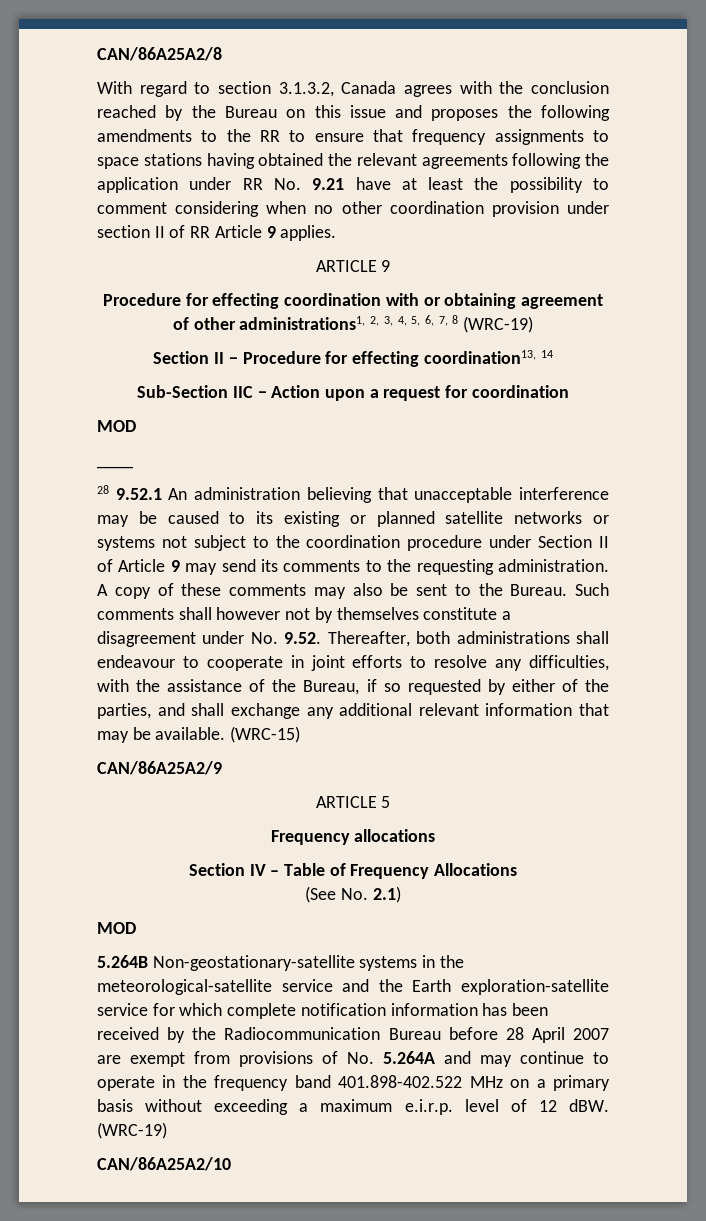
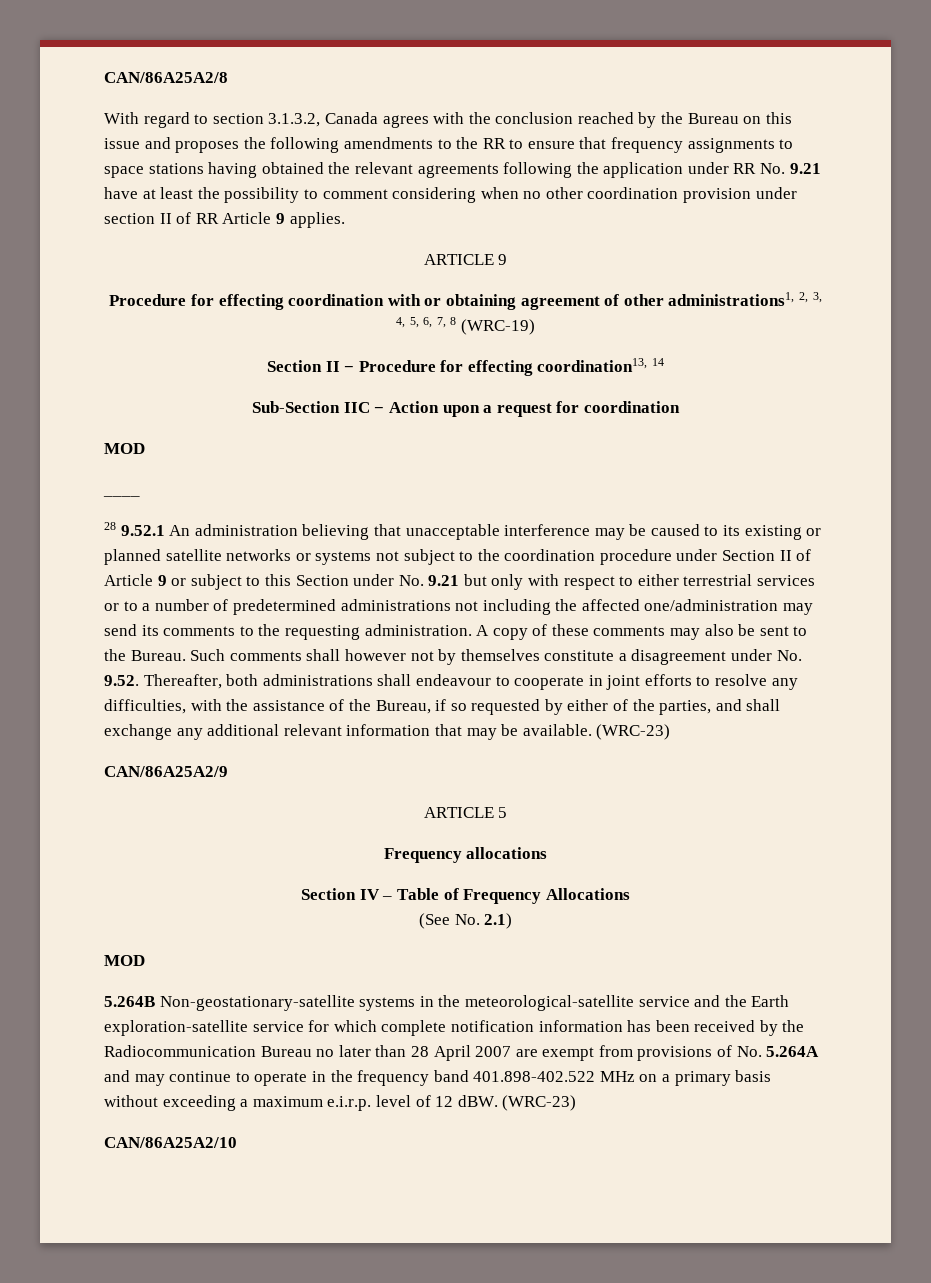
- 28 9.52.1 An administration believing that unacceptable interference may be caused to its existing or planned satellite networks or systems not subject to the coordination procedure under Section II of Article 9 may send its comments to the requesting administration.
+ 28 9.52.1 An administration believing that unacceptable interference may be caused to its existing or planned satellite networks or systems not subject to the coordination procedure under Section II of Article 9 or subject to this Section under No. 9.21 but only with respect to either terrestrial services or to a number of predetermined administrations not including the affected one/administration may send its comments to the requesting administration.
- Such comments shall however not by themselves constitute a disagreement under No. 9.52. Thereafter, both administrations shall endeavour to cooperate in joint efforts to resolve any difficulties, with the assistance of the Bureau, if so requested by either of the parties, and shall exchange any additional relevant information that may be available. (WRC-15)
+ Such comments shall however not by themselves constitute a disagreement under No. 9.52. Thereafter, both administrations shall endeavour to cooperate in joint efforts to resolve any difficulties, with the assistance of the Bureau, if so requested by either of the parties, and shall exchange any additional relevant information that may be available. (WRC-23)
- 5.264B Non-geostationary-satellite systems in the meteorological-satellite service and the Earth exploration-satellite service for which complete notification information has been received by the Radiocommunication Bureau before 28 April 2007 are exempt from provisions of No. 5.264A and may continue to operate in the frequency band 401.898-402.522 MHz on a primary basis without exceeding a maximum e.i.r.p. level of 12 dBW. (WRC-19)
+ 5.264B Non-geostationary-satellite systems in the meteorological-satellite service and the Earth exploration-satellite service for which complete notification information has been received by the Radiocommunication Bureau no later than 28 April 2007 are exempt from provisions of No. 5.264A and may continue to operate in the frequency band 401.898-402.522 MHz on a primary basis without exceeding a maximum e.i.r.p. level of 12 dBW. (WRC-23)

